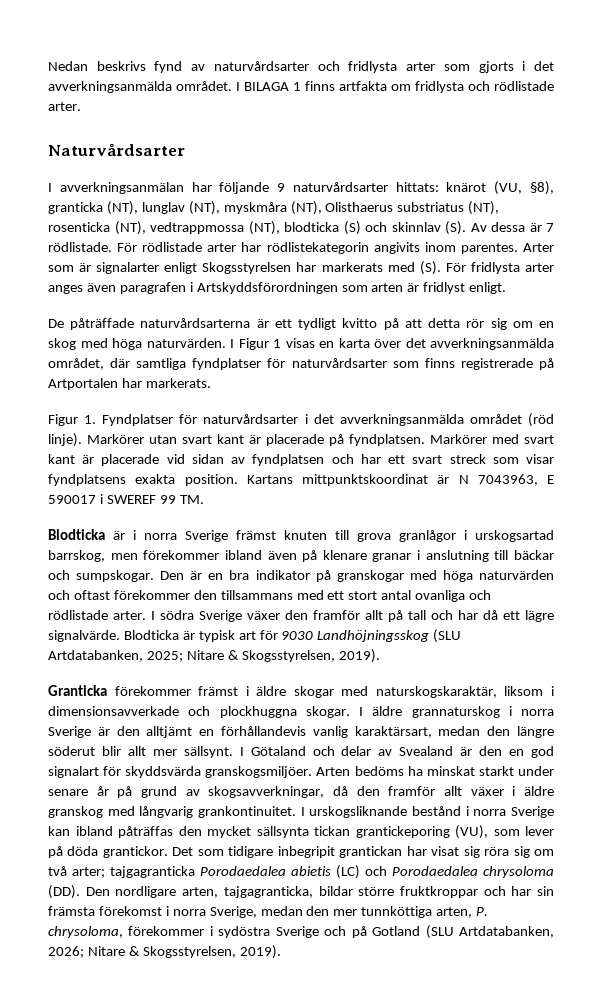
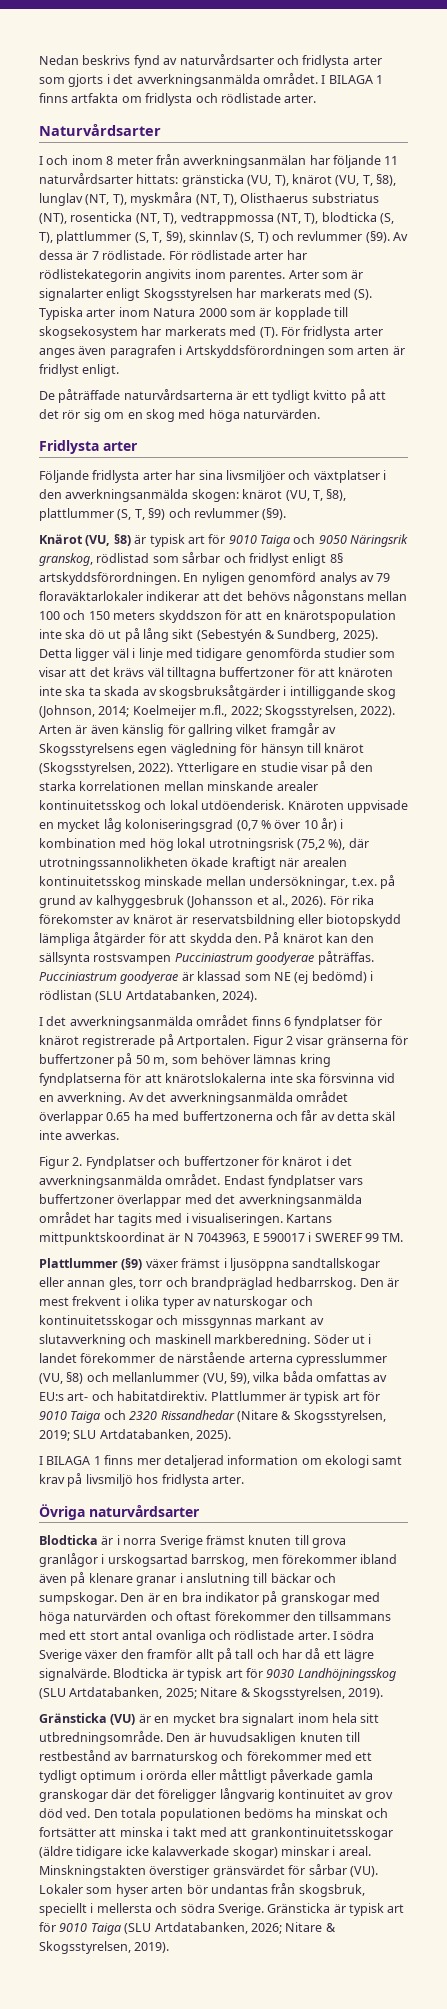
- I avverkningsanmälan har följande 9 naturvårdsarter hittats: knärot (VU, §8), granticka (NT), lunglav (NT), myskmåra (NT), Olisthaerus substriatus (NT), rosenticka (NT), vedtrappmossa (NT), blodticka (S) och skinnlav (S). Av dessa är 7 rödlistade.
+ I och inom 8 meter från avverkningsanmälan har följande 11 naturvårdsarter hittats: gränsticka (VU, T), knärot (VU, T, §8), lunglav (NT, T), myskmåra (NT, T), Olisthaerus substriatus (NT), rosenticka (NT, T), vedtrappmossa (NT, T), blodticka (S, T), plattlummer (S, T, §9), skinnlav (S, T) och revlummer (§9). Av dessa är 7 rödlistade.
- Arter som är signalarter enligt Skogsstyrelsen har markerats med (S). För fridlysta arter anges även paragrafen i Artskyddsförordningen som arten är fridlyst enligt.
+ Arter som är signalarter enligt Skogsstyrelsen har markerats med (S). Typiska arter inom Natura 2000 som är kopplade till skogsekosystem har markerats med (T). För fridlysta arter anges även paragrafen i Artskyddsförordningen som arten är fridlyst enligt.
- De påträffade naturvårdsarterna är ett tydligt kvitto på att detta rör sig om en skog med höga naturvärden. I Figur 1 visas en karta över det avverkningsanmälda området, där samtliga fyndplatser för naturvårdsarter som finns registrerade på Artportalen har markerats.
- Figur 1. Fyndplatser för naturvårdsarter i det avverkningsanmälda området (röd linje). Markörer utan svart kant är placerade på fyndplatsen. Markörer med svart kant är placerade vid sidan av fyndplatsen och har ett svart streck som visar fyndplatsens exakta position.
+ De påträffade naturvårdsarterna är ett tydligt kvitto på att det rör sig om en skog med höga naturvärden.
+ Fridlysta arter
+ Följande fridlysta arter har sina livsmiljöer och växtplatser i den avverkningsanmälda skogen: knärot (VU, T, §8), plattlummer (S, T, §9) och revlummer (§9).
+ Knärot (VU, §8) är typisk art för 9010 Taiga och 9050 Näringsrik granskog, rödlistad som sårbar och fridlyst enligt 8§ artskyddsförordningen. En nyligen genomförd analys av 79 floraväktarlokaler indikerar att det behövs någonstans mellan 100 och 150 meters skyddszon för att en knärotspopulation inte ska dö ut på lång sikt (Sebestyén & Sundberg, 2025). Detta ligger väl i linje med tidigare genomförda studier som visar att det krävs väl tilltagna buffertzoner för att knäroten inte ska ta skada av skogsbruksåtgärder i intilliggande skog (Johnson, 2014; Koelmeijer m.fl., 2022; Skogsstyrelsen, 2022). Arten är även känslig för gallring vilket framgår av Skogsstyrelsens egen vägledning för hänsyn till knärot (Skogsstyrelsen, 2022). Ytterligare en studie visar på den starka korrelationen mellan minskande arealer kontinuitetsskog och lokal utdöenderisk. Knäroten uppvisade en mycket låg koloniseringsgrad (0,7 % över 10 år) i kombination med hög lokal utrotningsrisk (75,2 %), där utrotningssannolikheten ökade kraftigt när arealen kontinuitetsskog minskade mellan undersökningar, t.ex. på grund av kalhyggesbruk (Johansson et al., 2026). För rika förekomster av knärot är reservatsbildning eller biotopskydd lämpliga åtgärder för att skydda den. På knärot kan den sällsynta rostsvampen Pucciniastrum goodyerae påträffas. Pucciniastrum goodyerae är klassad som NE (ej bedömd) i rödlistan (SLU Artdatabanken, 2024).
+ I det avverkningsanmälda området finns 6 fyndplatser för knärot registrerade på Artportalen. Figur 2 visar gränserna för buffertzoner på 50 m, som behöver lämnas kring fyndplatserna för att knärotslokalerna inte ska försvinna vid en avverkning. Av det avverkningsanmälda området överlappar 0.65 ha med buffertzonerna och får av detta skäl inte avverkas.
+ Figur 2. Fyndplatser och buffertzoner för knärot i det avverkningsanmälda området. Endast fyndplatser vars buffertzoner överlappar med det avverkningsanmälda området har tagits med i visualiseringen.
+ Plattlummer (§9) växer främst i ljusöppna sandtallskogar eller annan gles, torr och brandpräglad hedbarrskog. Den är mest frekvent i olika typer av naturskogar och kontinuitetsskogar och missgynnas markant av slutavverkning och maskinell markberedning. Söder ut i landet förekommer de närstående arterna cypresslummer (VU, §8) och mellanlummer (VU, §9), vilka båda omfattas av EU:s art- och habitatdirektiv. Plattlummer är typisk art för 9010 Taiga och 2320 Rissandhedar (Nitare & Skogsstyrelsen, 2019; SLU Artdatabanken, 2025).
+ I BILAGA 1 finns mer detaljerad information om ekologi samt krav på livsmiljö hos fridlysta arter.
+ Övriga naturvårdsarter
- Granticka förekommer främst i äldre skogar med naturskogskaraktär, liksom i dimensionsavverkade och plockhuggna skogar. I äldre grannaturskog i norra Sverige är den alltjämt en förhållandevis vanlig karaktärsart, medan den längre söderut blir allt mer sällsynt. I Götaland och delar av Svealand är den en god signalart för skyddsvärda granskogsmiljöer. Arten bedöms ha minskat starkt under senare år på grund av skogsavverkningar, då den framför allt växer i äldre granskog med långvarig grankontinuitet. I urskogsliknande bestånd i norra Sverige kan ibland påträffas den mycket sällsynta tickan grantickeporing (VU), som lever på döda grantickor. Det som tidigare inbegripit grantickan har visat sig röra sig om två arter; tajgagranticka Porodaedalea abietis (LC) och Porodaedalea chrysoloma (DD). Den nordligare arten, tajgagranticka, bildar större fruktkroppar och har sin främsta förekomst i norra Sverige, medan den mer tunnköttiga arten, P. chrysoloma, förekommer i sydöstra Sverige och på Gotland (SLU Artdatabanken, 2026; Nitare & Skogsstyrelsen, 2019).
+ Gränsticka (VU) är en mycket bra signalart inom hela sitt utbredningsområde. Den är huvudsakligen knuten till restbestånd av barrnaturskog och förekommer med ett tydligt optimum i orörda eller måttligt påverkade gamla granskogar där det föreligger långvarig kontinuitet av grov död ved. Den totala populationen bedöms ha minskat och fortsätter att minska i takt med att grankontinuitetsskogar (äldre tidigare icke kalavverkade skogar) minskar i areal. Minskningstakten överstiger gränsvärdet för sårbar (VU). Lokaler som hyser arten bör undantas från skogsbruk, speciellt i mellersta och södra Sverige. Gränsticka är typisk art för 9010 Taiga (SLU Artdatabanken, 2026; Nitare & Skogsstyrelsen, 2019).

